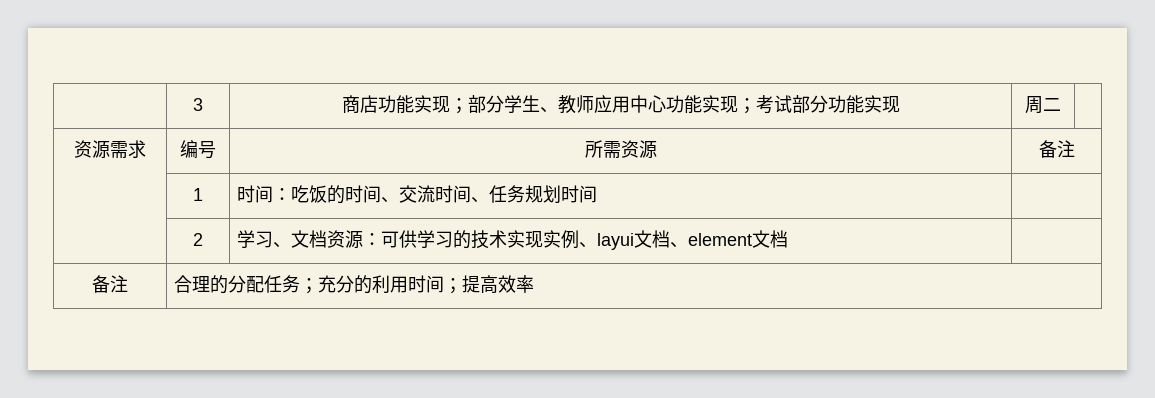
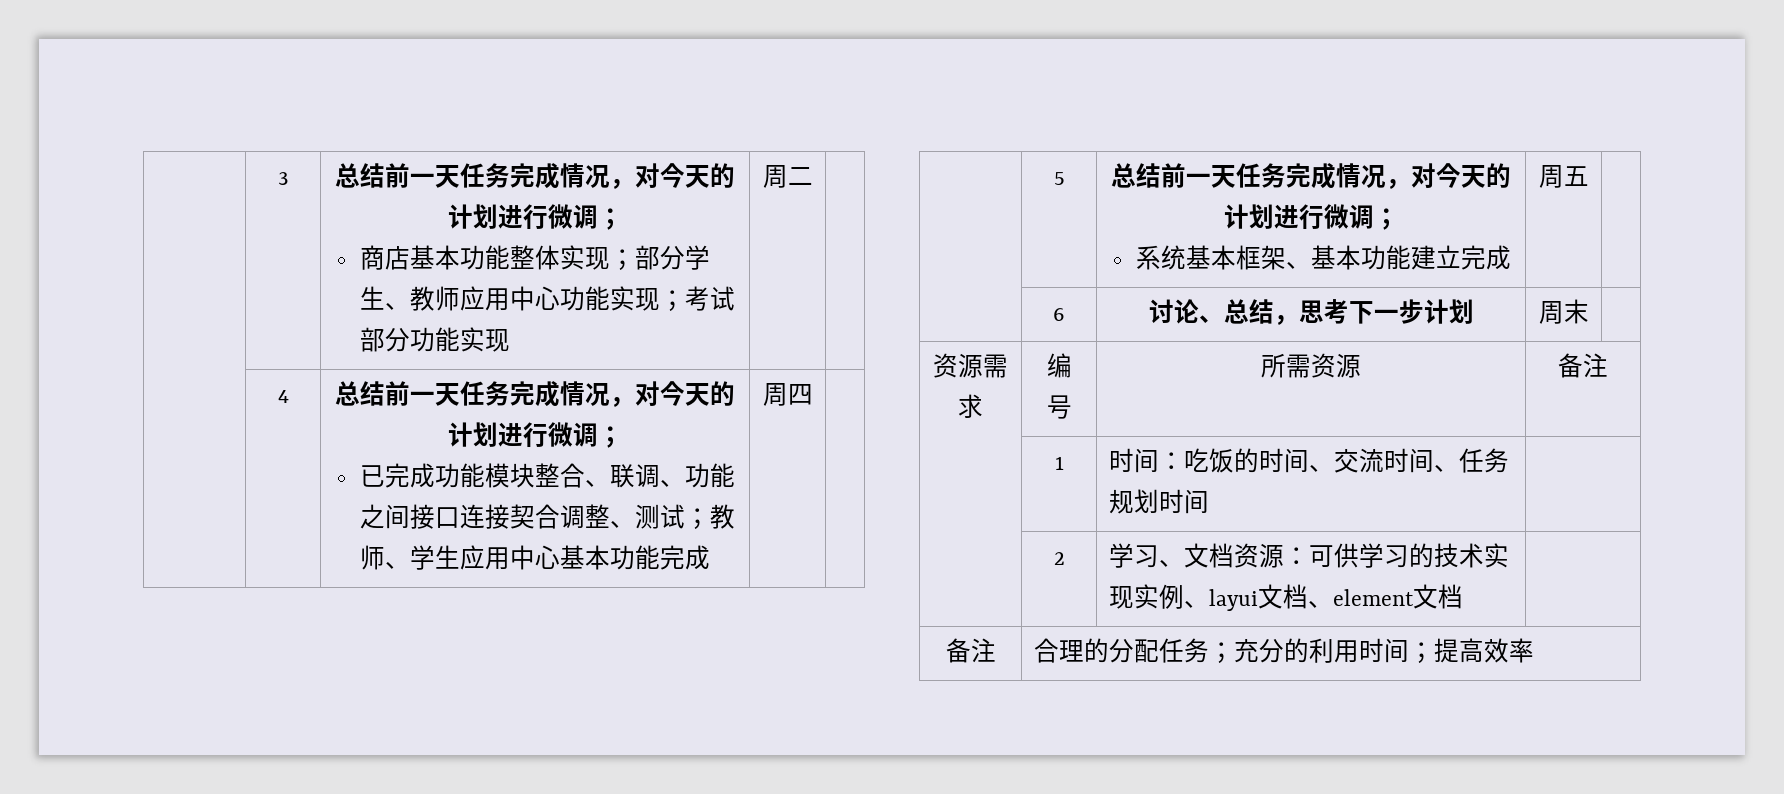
- | 3 | 商店功能实现；部分学生、教师应用中心功能实现；考试部分功能实现 | 周二 |
+ | 3 | 总结前一天任务完成情况，对今天的计划进行微调；
+ 商店基本功能整体实现；部分学生、教师应用中心功能实现；考试部分功能实现 | 周二 |
+ | 4 | 总结前一天任务完成情况，对今天的计划进行微调；
+ 已完成功能模块整合、联调、功能之间接口连接契合调整、测试；教师、学生应用中心基本功能完成 | 周四 |
+ | 5 | 总结前一天任务完成情况，对今天的计划进行微调；
+ 系统基本框架、基本功能建立完成 | 周五 |
+ | 6 | 讨论、总结，思考下一步计划 | 周末 |

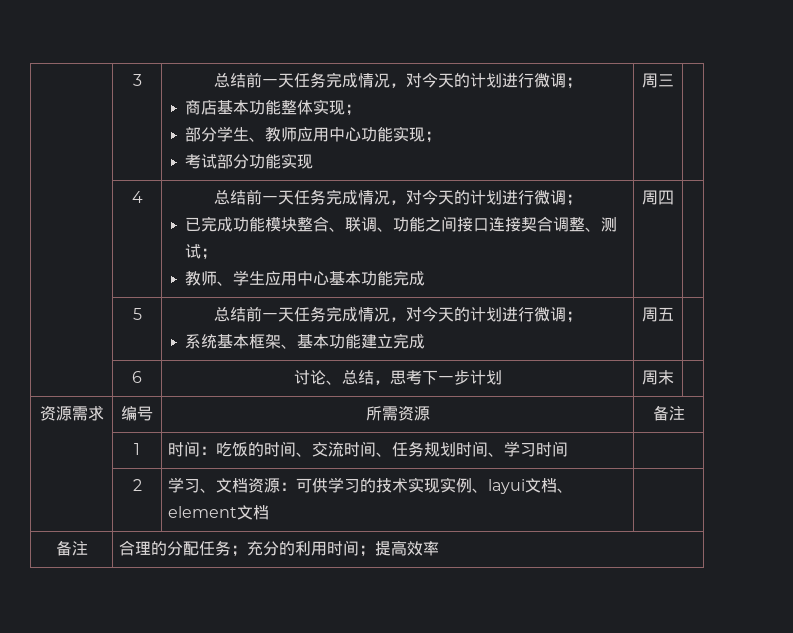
  | 3 | 总结前一天任务完成情况，对今天的计划进行微调；
- 商店基本功能整体实现；部分学生、教师应用中心功能实现；考试部分功能实现 | 周二 |
+ 商店基本功能整体实现；
+ 部分学生、教师应用中心功能实现；
+ 考试部分功能实现 | 周三 |
  | 4 | 总结前一天任务完成情况，对今天的计划进行微调；
- 已完成功能模块整合、联调、功能之间接口连接契合调整、测试；教师、学生应用中心基本功能完成 | 周四 |
+ 已完成功能模块整合、联调、功能之间接口连接契合调整、测试；
+ 教师、学生应用中心基本功能完成 | 周四 |
- | 1 | 时间：吃饭的时间、交流时间、任务规划时间 |
+ | 1 | 时间：吃饭的时间、交流时间、任务规划时间、学习时间 |

